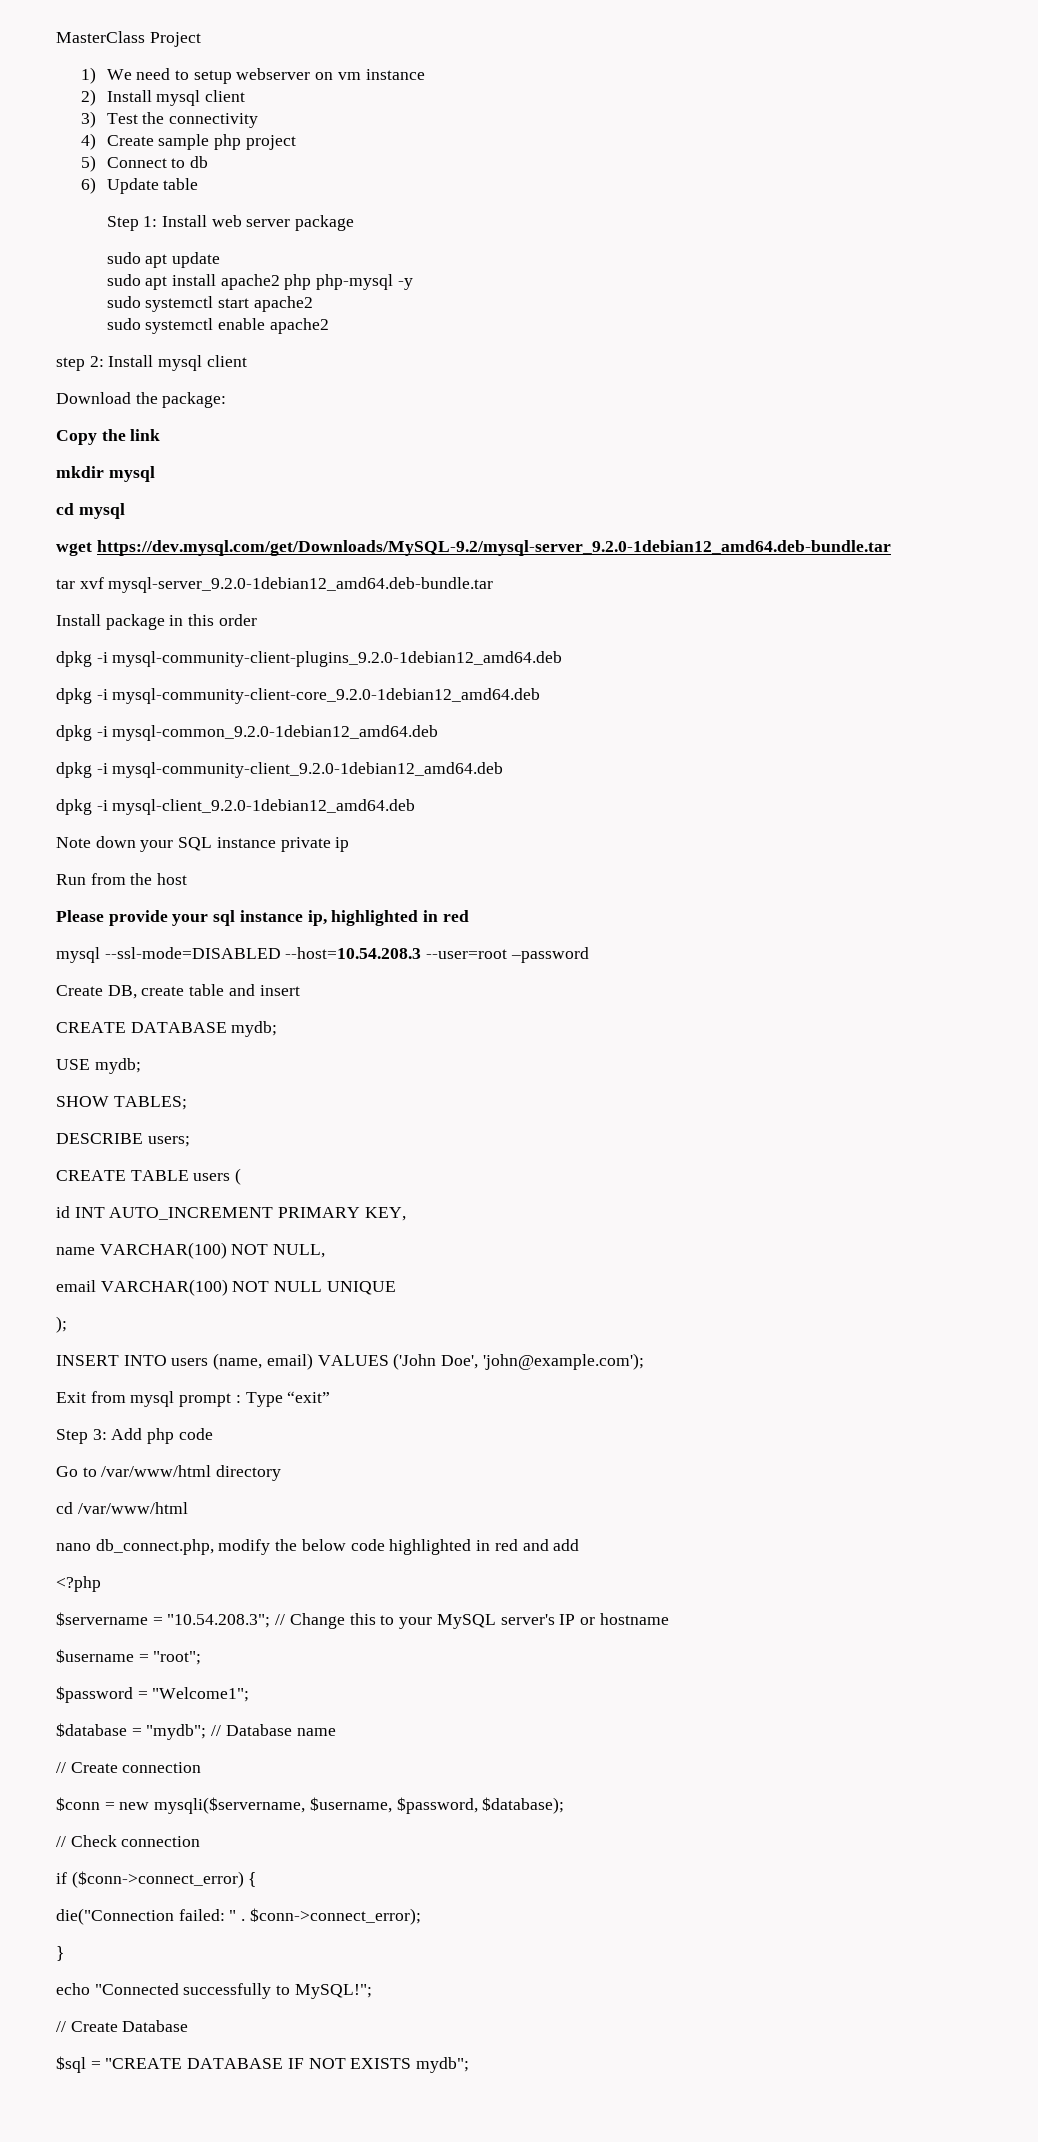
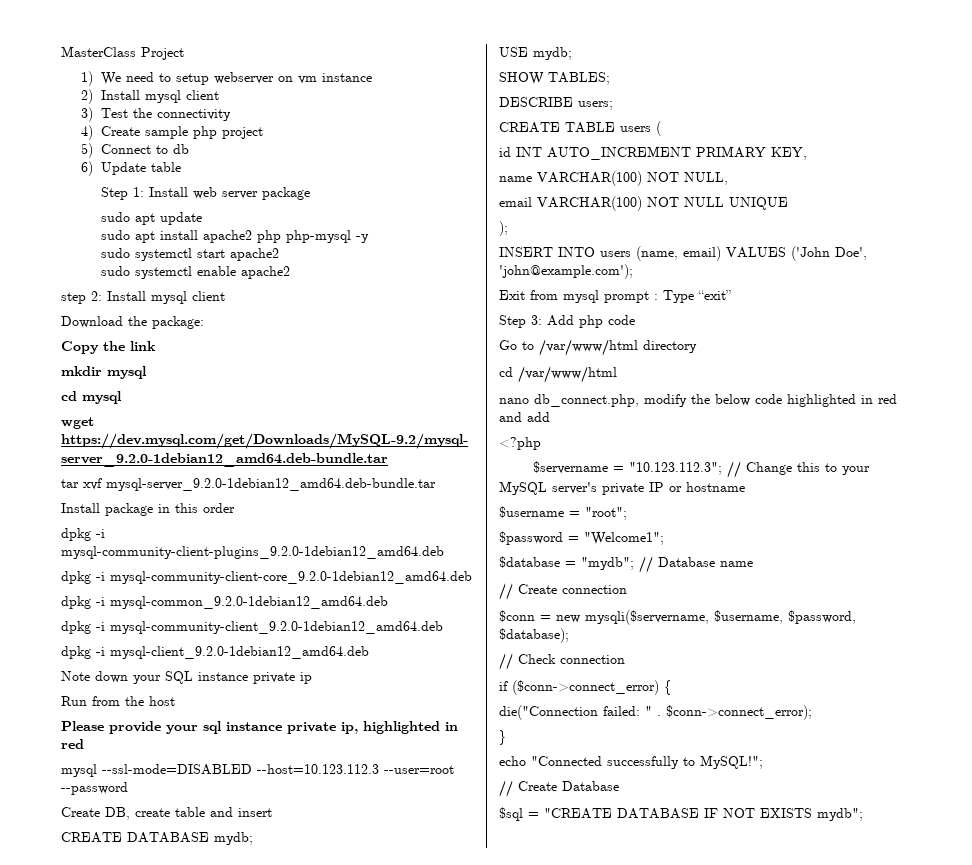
- Please provide your sql instance ip, highlighted in red
+ Please provide your sql instance private ip, highlighted in red
- mysql --ssl-mode=DISABLED --host=10.54.208.3 --user=root –password
+ mysql --ssl-mode=DISABLED --host=10.123.112.3 --user=root --password
- $servername = "10.54.208.3"; // Change this to your MySQL server's IP or hostname
+ $servername = "10.123.112.3"; // Change this to your MySQL server's private IP or hostname

